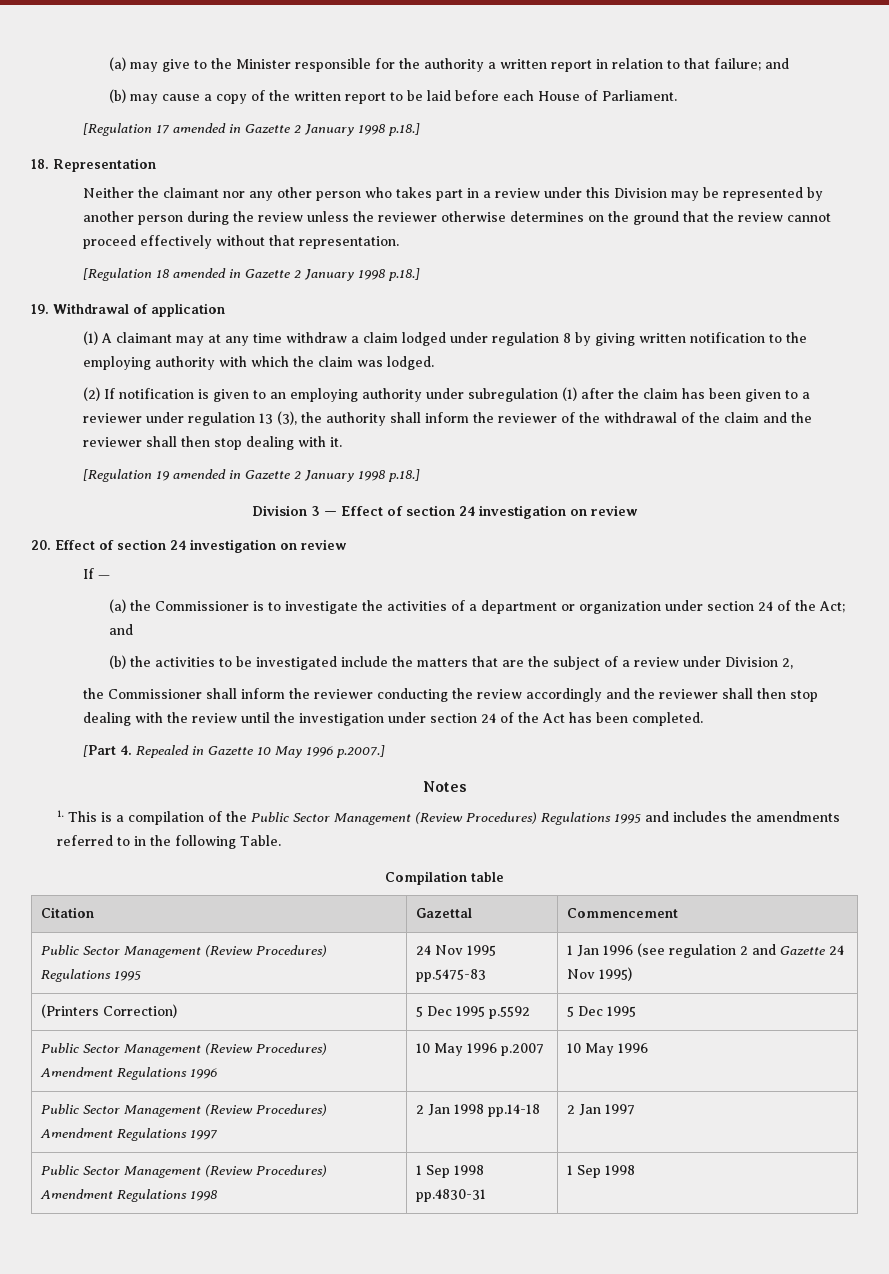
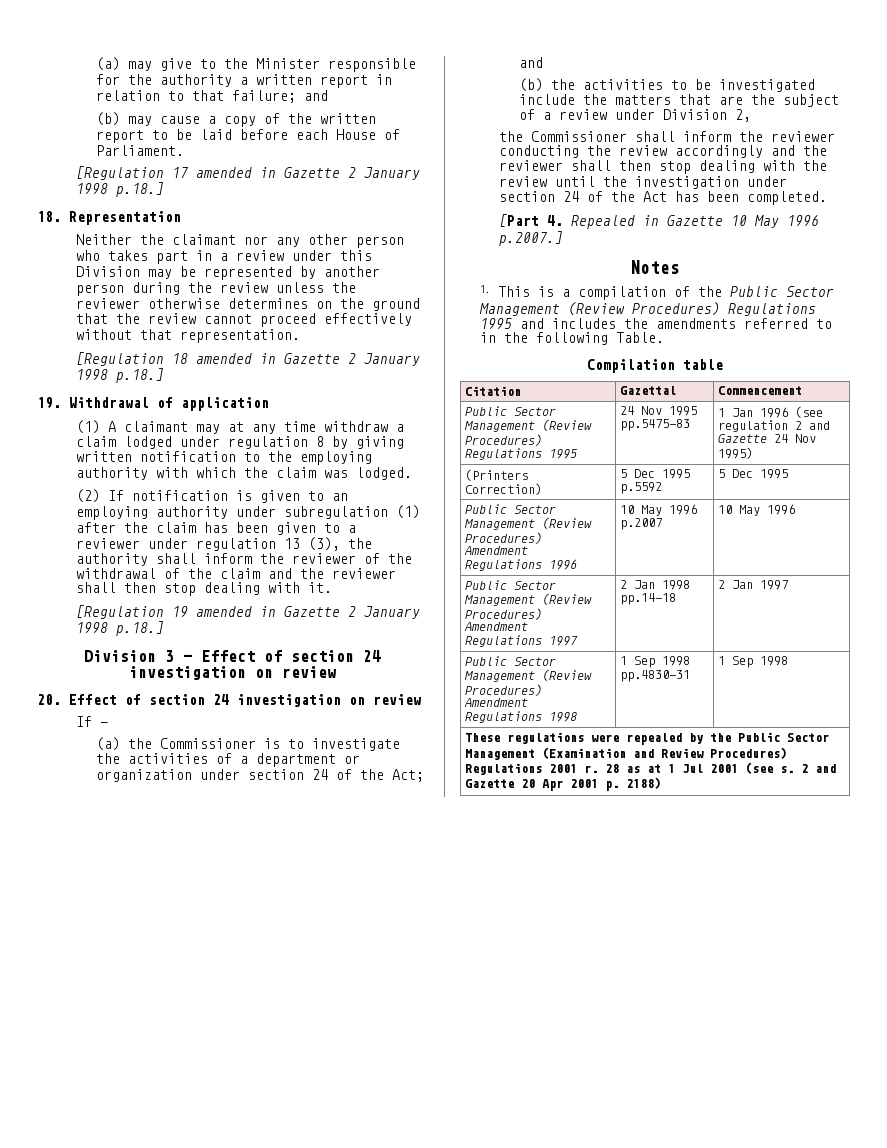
+ These regulations were repealed by the Public Sector Management (Examination and Review Procedures) Regulations 2001 r. 28 as at 1 Jul 2001 (see s. 2 and Gazette 20 Apr 2001 p. 2188)

